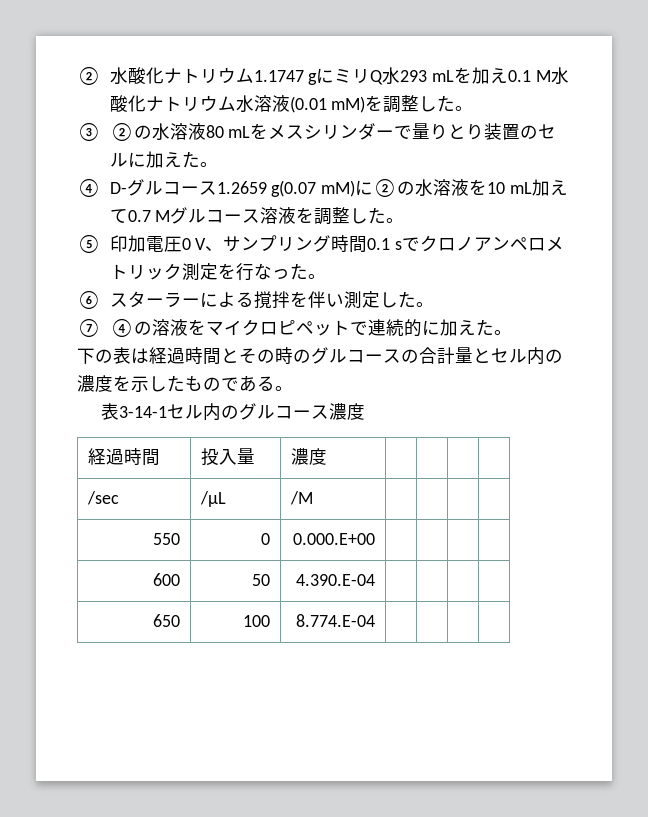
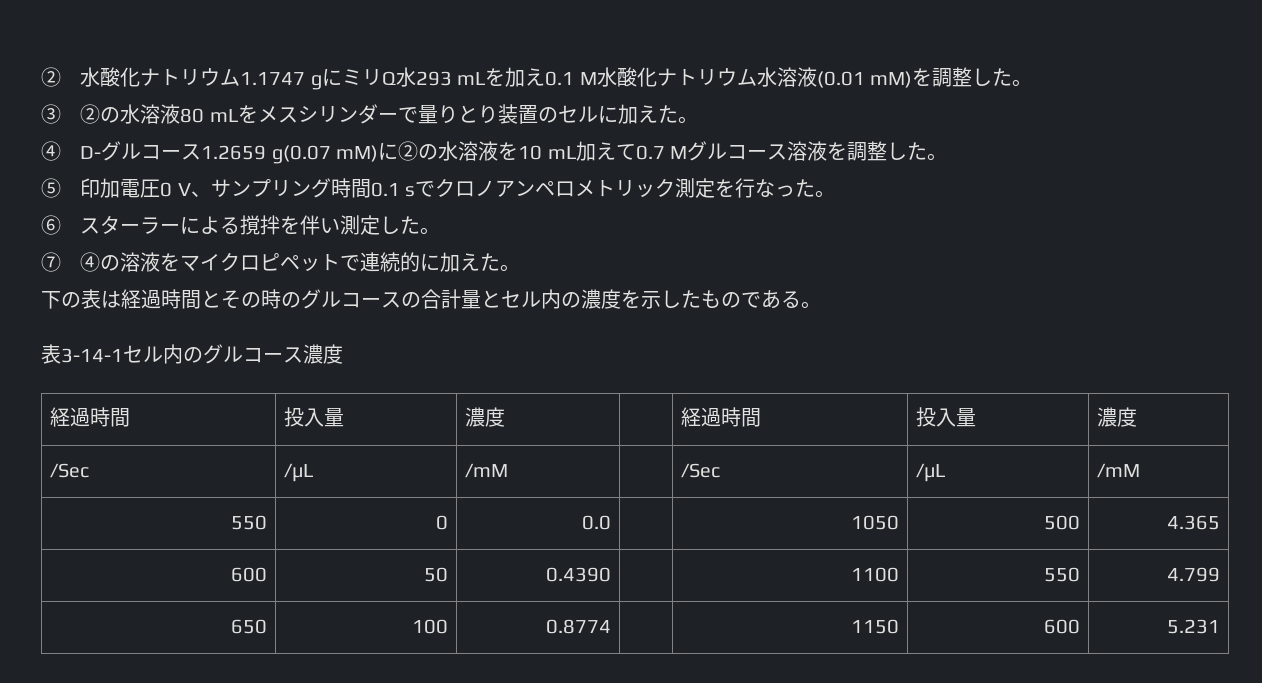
- 経過時間 | 投入量 | 濃度 | | | |
- /sec | /µL | /M | | | |
- 550 | 0 | 0.000.E+00 | | | |
- 600 | 50 | 4.390.E-04 | | | |
- 650 | 100 | 8.774.E-04 | | | |
+ 経過時間 | 投入量 | 濃度 | | 経過時間 | 投入量 | 濃度
+ /Sec | /µL | /mM | | /Sec | /µL | /mM
+ 550 | 0 | 0.0 | | 1050 | 500 | 4.365
+ 600 | 50 | 0.4390 | | 1100 | 550 | 4.799
+ 650 | 100 | 0.8774 | | 1150 | 600 | 5.231

